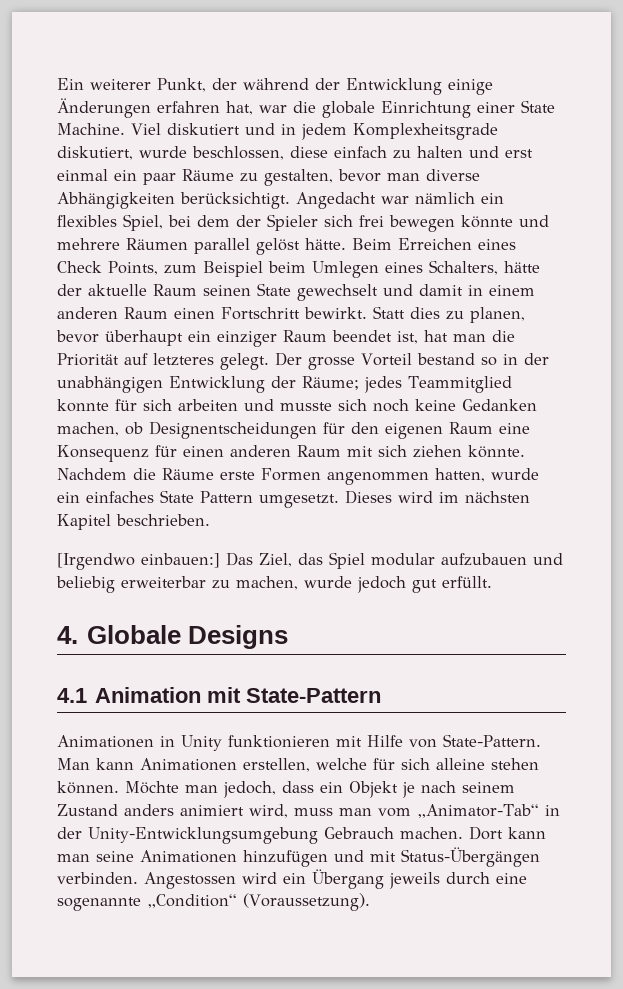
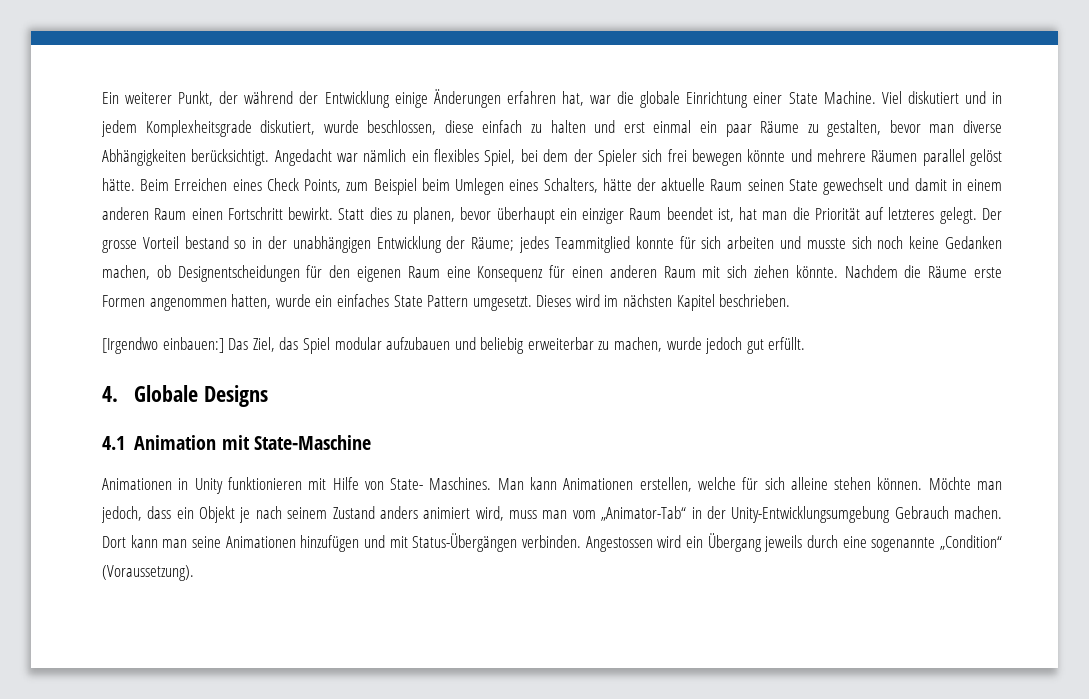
- 4.1 Animation mit State-Pattern
+ 4.1 Animation mit State-Maschine
- Animationen in Unity funktionieren mit Hilfe von State-Pattern.
+ Animationen in Unity funktionieren mit Hilfe von State- Maschines.

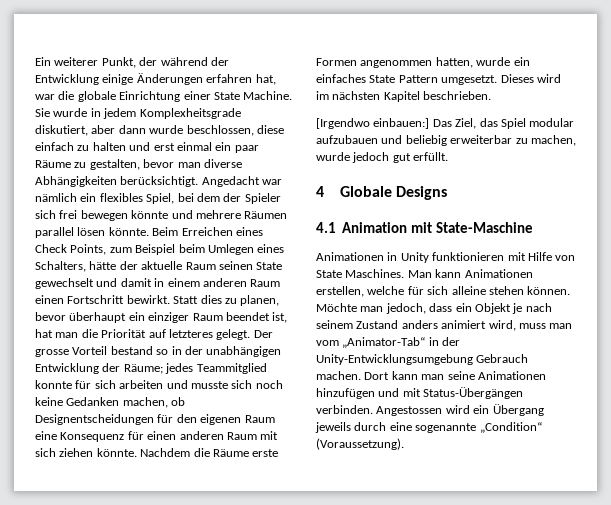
- Viel diskutiert und in jedem Komplexheitsgrade diskutiert, wurde beschlossen, diese einfach zu halten und erst einmal ein paar Räume zu gestalten, bevor man diverse Abhängigkeiten berücksichtigt.
+ Sie wurde in jedem Komplexheitsgrade diskutiert, aber dann wurde beschlossen, diese einfach zu halten und erst einmal ein paar Räume zu gestalten, bevor man diverse Abhängigkeiten berücksichtigt.
- Angedacht war nämlich ein flexibles Spiel, bei dem der Spieler sich frei bewegen könnte und mehrere Räumen parallel gelöst hätte.
+ Angedacht war nämlich ein flexibles Spiel, bei dem der Spieler sich frei bewegen könnte und mehrere Räumen parallel lösen könnte.
- 4. Globale Designs
+ 4 Globale Designs
- Animationen in Unity funktionieren mit Hilfe von State- Maschines.
+ Animationen in Unity funktionieren mit Hilfe von State Maschines.

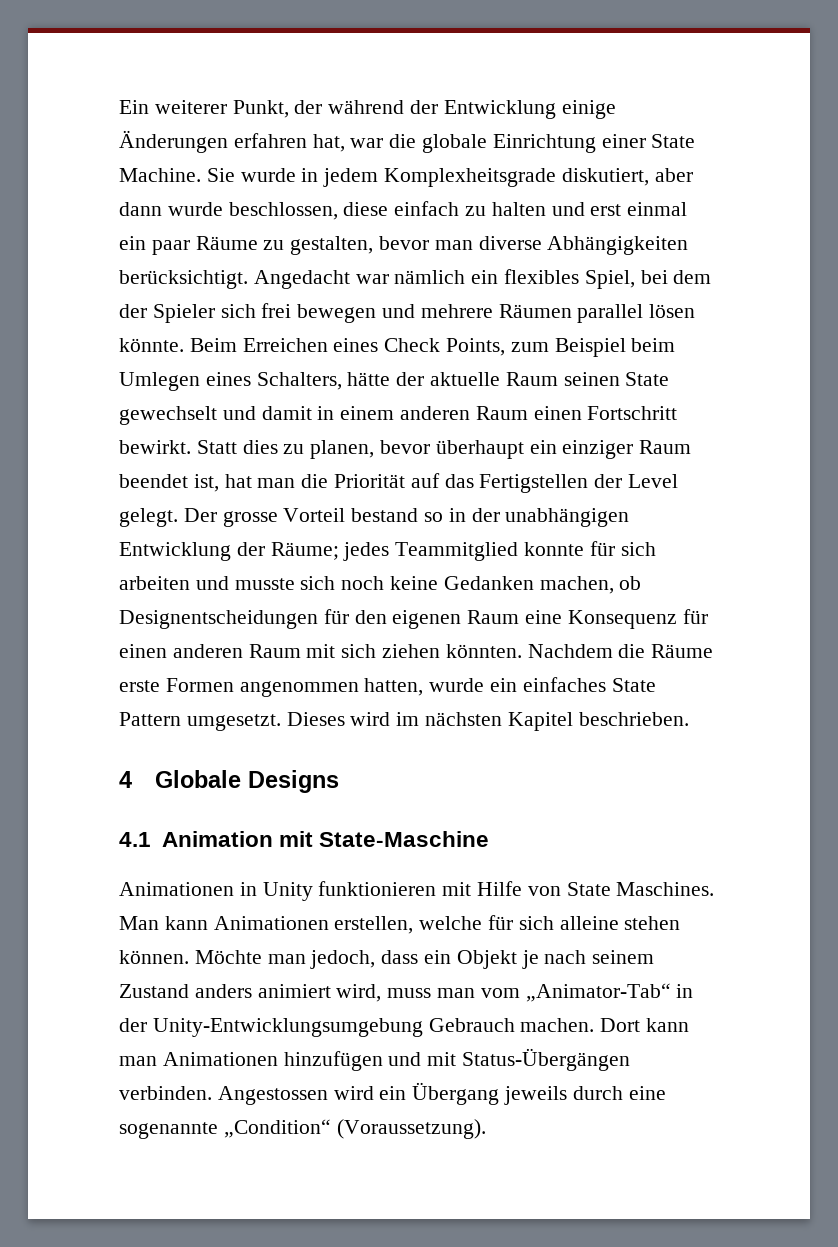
- Angedacht war nämlich ein flexibles Spiel, bei dem der Spieler sich frei bewegen könnte und mehrere Räumen parallel lösen könnte.
+ Angedacht war nämlich ein flexibles Spiel, bei dem der Spieler sich frei bewegen und mehrere Räumen parallel lösen könnte.
- Statt dies zu planen, bevor überhaupt ein einziger Raum beendet ist, hat man die Priorität auf letzteres gelegt.
+ Statt dies zu planen, bevor überhaupt ein einziger Raum beendet ist, hat man die Priorität auf das Fertigstellen der Level gelegt.
- Der grosse Vorteil bestand so in der unabhängigen Entwicklung der Räume; jedes Teammitglied konnte für sich arbeiten und musste sich noch keine Gedanken machen, ob Designentscheidungen für den eigenen Raum eine Konsequenz für einen anderen Raum mit sich ziehen könnte.
+ Der grosse Vorteil bestand so in der unabhängigen Entwicklung der Räume; jedes Teammitglied konnte für sich arbeiten und musste sich noch keine Gedanken machen, ob Designentscheidungen für den eigenen Raum eine Konsequenz für einen anderen Raum mit sich ziehen könnten.
- [Irgendwo einbauen:] Das Ziel, das Spiel modular aufzubauen und beliebig erweiterbar zu machen, wurde jedoch gut erfüllt.
- Dort kann man seine Animationen hinzufügen und mit Status-Übergängen verbinden.
+ Dort kann man Animationen hinzufügen und mit Status-Übergängen verbinden.

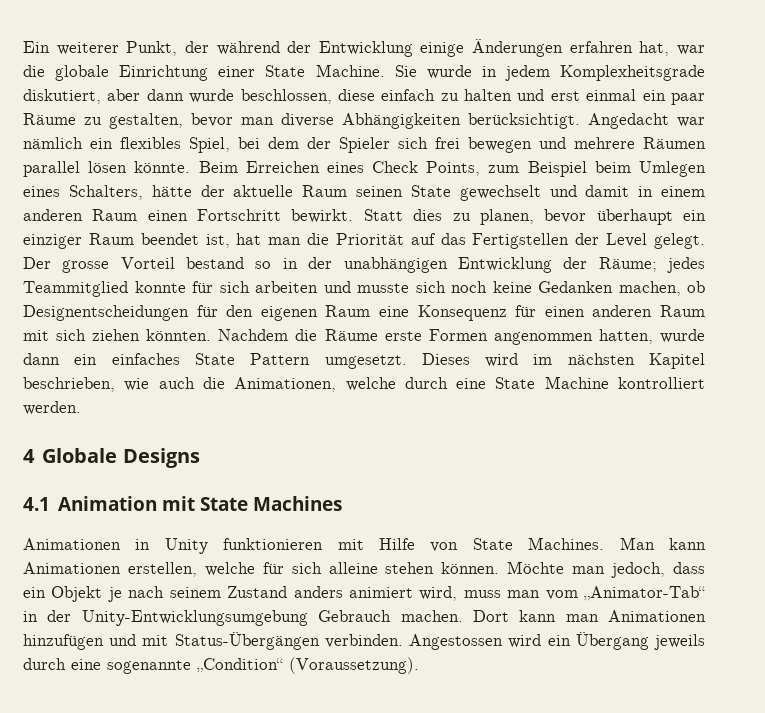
- Nachdem die Räume erste Formen angenommen hatten, wurde ein einfaches State Pattern umgesetzt.
+ Nachdem die Räume erste Formen angenommen hatten, wurde dann ein einfaches State Pattern umgesetzt.
- Dieses wird im nächsten Kapitel beschrieben.
+ Dieses wird im nächsten Kapitel beschrieben, wie auch die Animationen, welche durch eine State Machine kontrolliert werden.
- 4.1 Animation mit State-Maschine
+ 4.1 Animation mit State Machines
- Animationen in Unity funktionieren mit Hilfe von State Maschines.
+ Animationen in Unity funktionieren mit Hilfe von State Machines.

